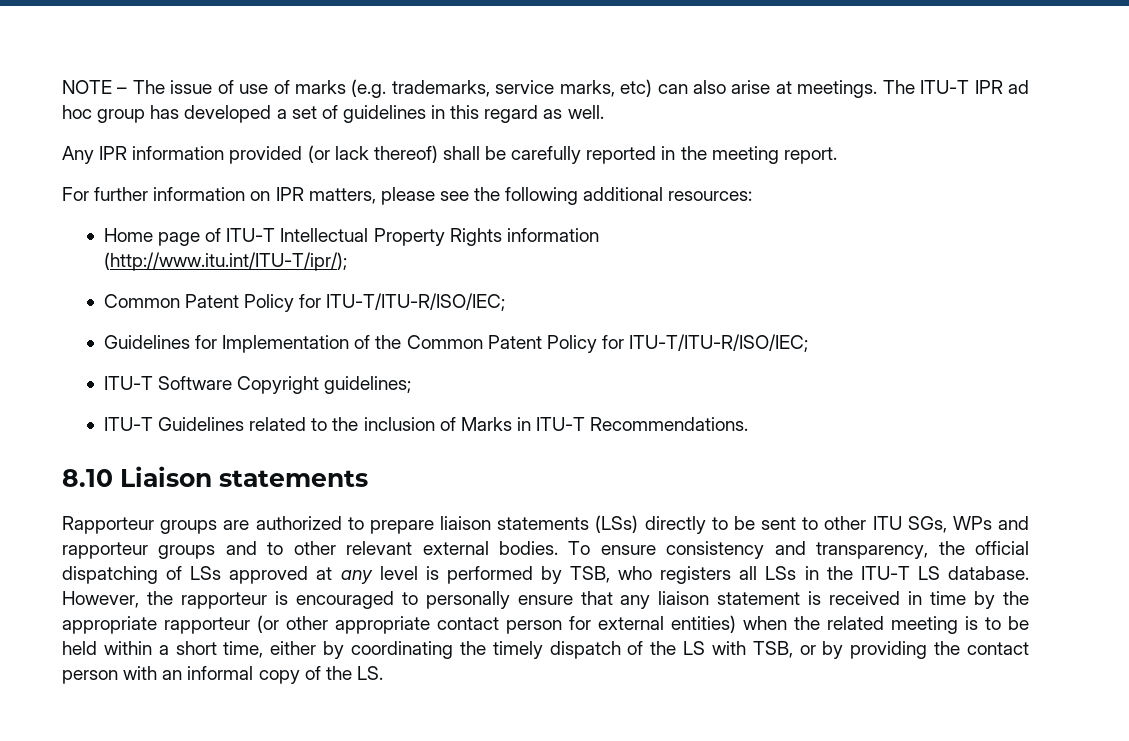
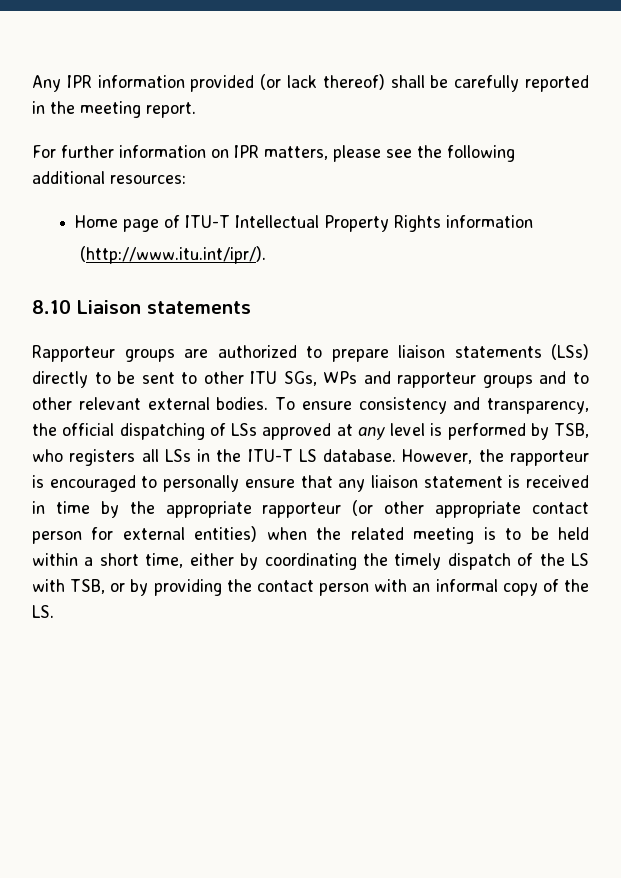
- NOTE – The issue of use of marks (e.g. trademarks, service marks, etc) can also arise at meetings. The ITU-T IPR ad hoc group has developed a set of guidelines in this regard as well.
- (http://www.itu.int/ITU-T/ipr/);
- Common Patent Policy for ITU-T/ITU-R/ISO/IEC;
- Guidelines for Implementation of the Common Patent Policy for ITU-T/ITU-R/ISO/IEC;
- ITU-T Software Copyright guidelines;
- ITU-T Guidelines related to the inclusion of Marks in ITU-T Recommendations.
+ (http://www.itu.int/ipr/).

